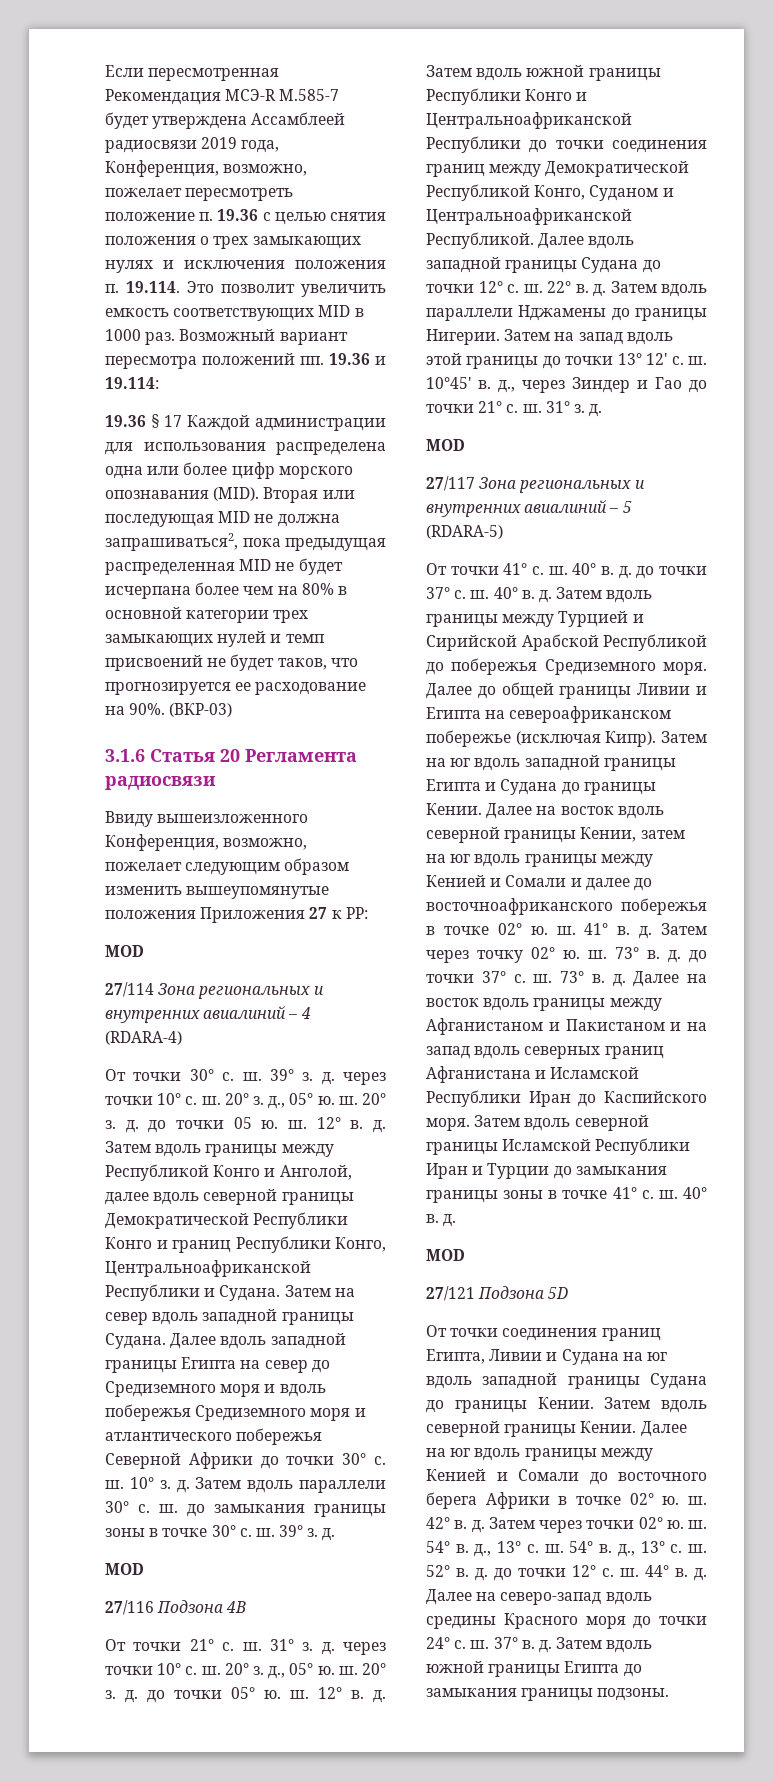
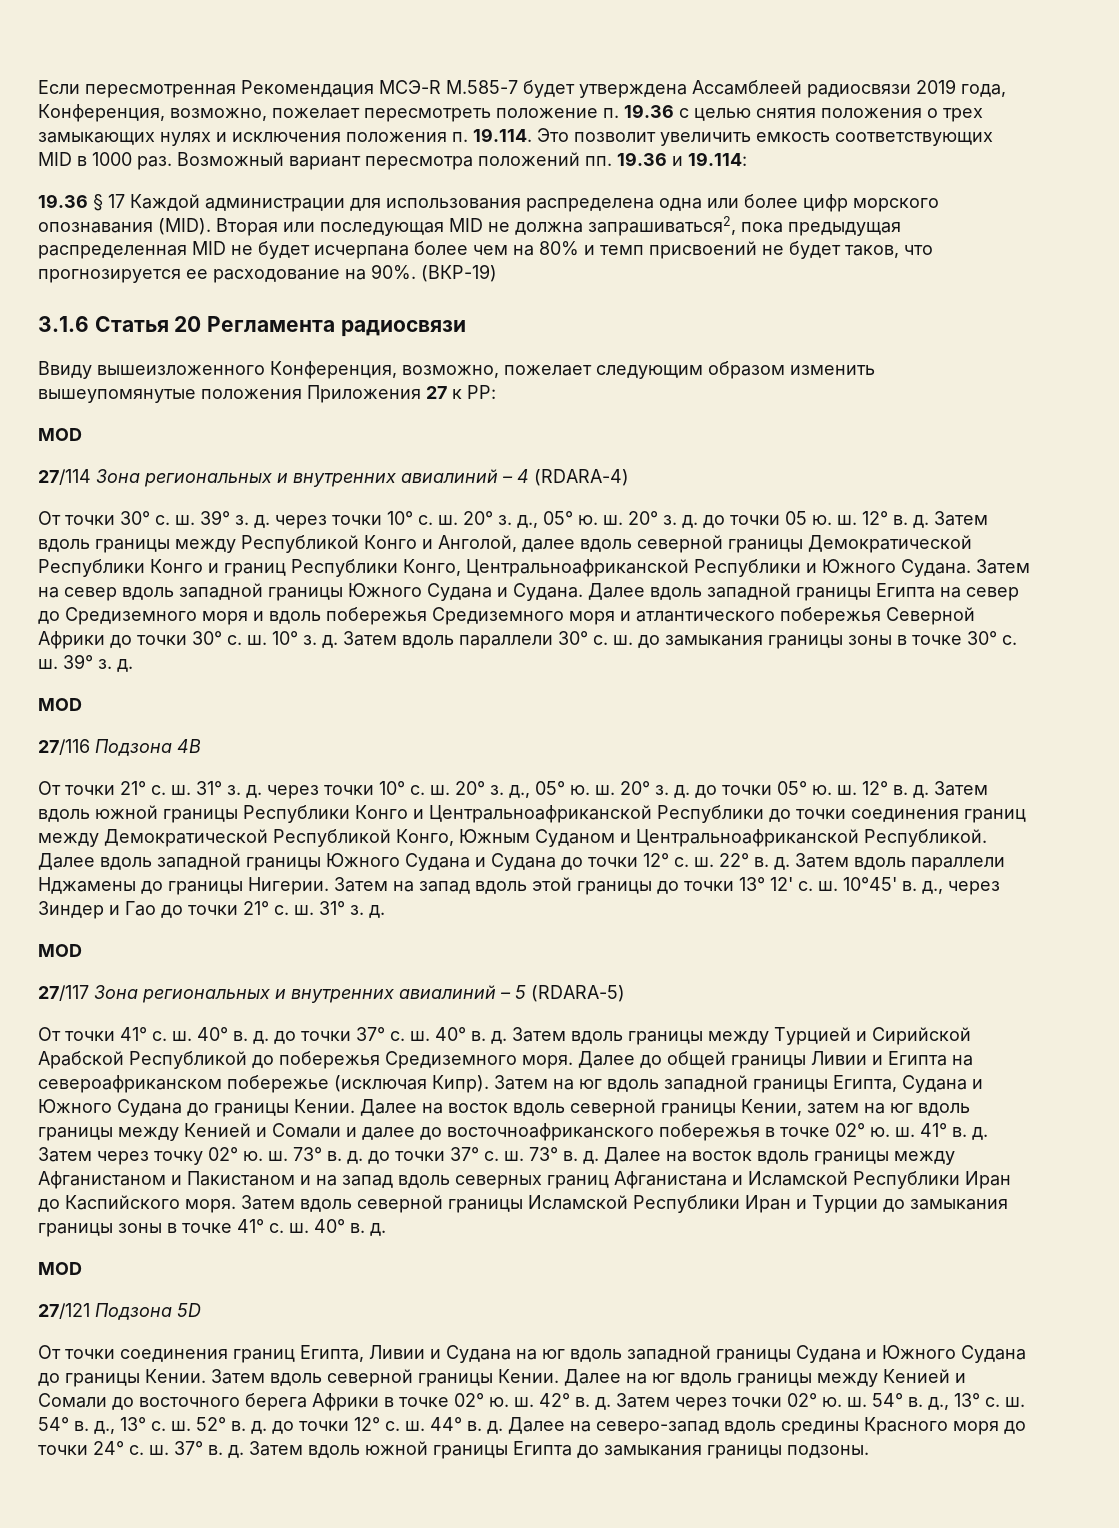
- Вторая или последующая MID не должна запрашиваться2, пока предыдущая распределенная MID не будет исчерпана более чем на 80% в основной категории трех замыкающих нулей и темп присвоений не будет таков, что прогнозируется ее расходование на 90%.
+ Вторая или последующая MID не должна запрашиваться2, пока предыдущая распределенная MID не будет исчерпана более чем на 80% и темп присвоений не будет таков, что прогнозируется ее расходование на 90%.
- (ВКР-03)
+ (ВКР-19)
- Затем вдоль границы между Республикой Конго и Анголой, далее вдоль северной границы Демократической Республики Конго и границ Республики Конго, Центральноафриканской Республики и Судана.
+ Затем вдоль границы между Республикой Конго и Анголой, далее вдоль северной границы Демократической Республики Конго и границ Республики Конго, Центральноафриканской Республики и Южного Судана.
- Затем на север вдоль западной границы Судана.
+ Затем на север вдоль западной границы Южного Судана и Судана.
- Затем вдоль южной границы Республики Конго и Центральноафриканской Республики до точки соединения границ между Демократической Республикой Конго, Суданом и Центральноафриканской Республикой.
+ Затем вдоль южной границы Республики Конго и Центральноафриканской Республики до точки соединения границ между Демократической Республикой Конго, Южным Суданом и Центральноафриканской Республикой.
- Далее вдоль западной границы Судана до точки 12° с. ш.
+ Далее вдоль западной границы Южного Судана и Судана до точки 12° с. ш.
- Затем на юг вдоль западной границы Египта и Судана до границы Кении.
+ Затем на юг вдоль западной границы Египта, Судана и Южного Судана до границы Кении.
- От точки соединения границ Египта, Ливии и Судана на юг вдоль западной границы Судана до границы Кении.
+ От точки соединения границ Египта, Ливии и Судана на юг вдоль западной границы Судана и Южного Судана до границы Кении.

